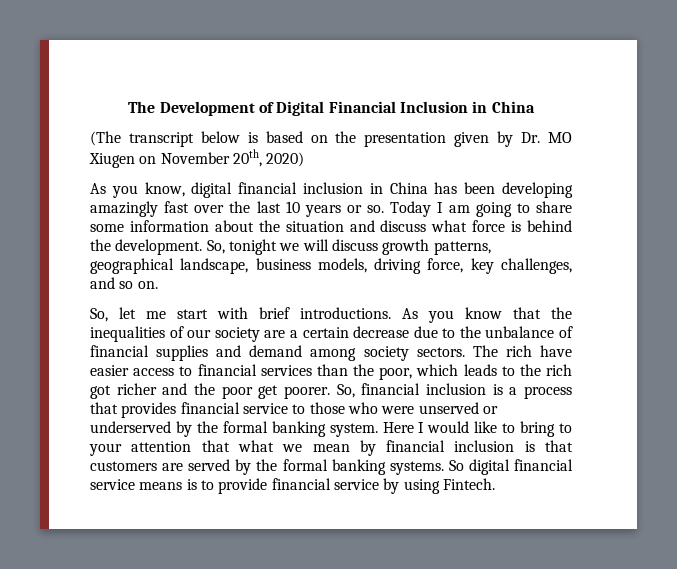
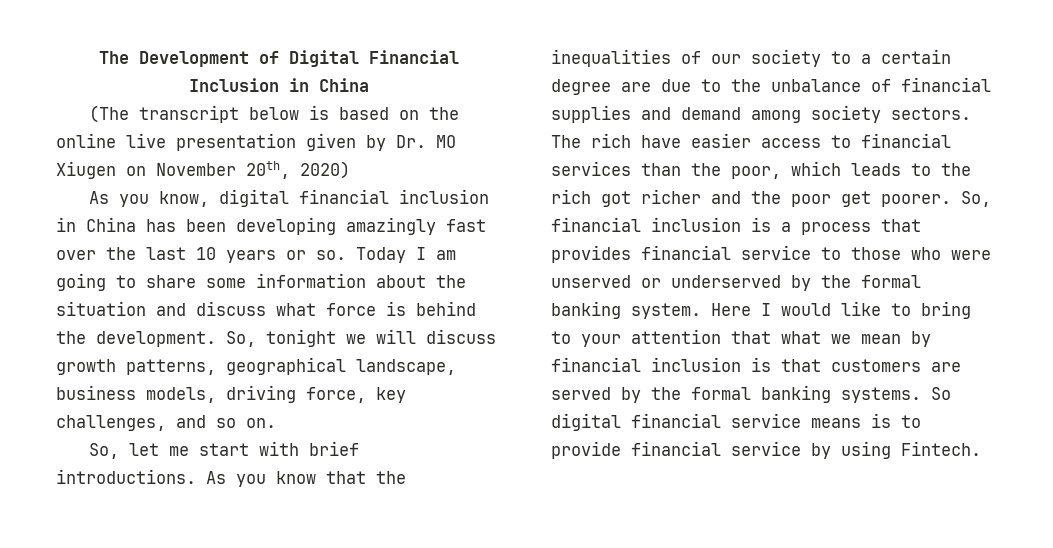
- (The transcript below is based on the presentation given by Dr. MO Xiugen on November 20th, 2020)
+ (The transcript below is based on the online live presentation given by Dr. MO Xiugen on November 20th, 2020)
- As you know that the inequalities of our society are a certain decrease due to the unbalance of financial supplies and demand among society sectors.
+ As you know that the inequalities of our society to a certain degree are due to the unbalance of financial supplies and demand among society sectors.

